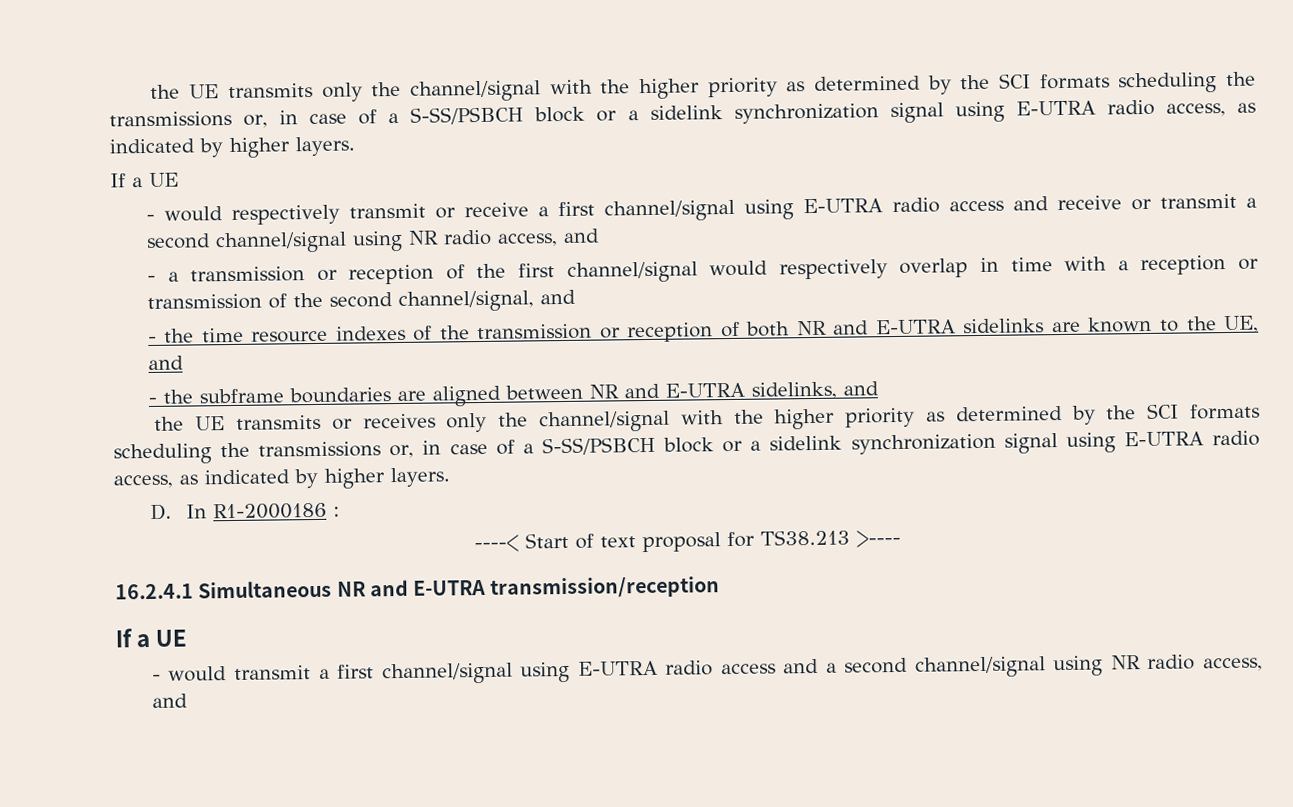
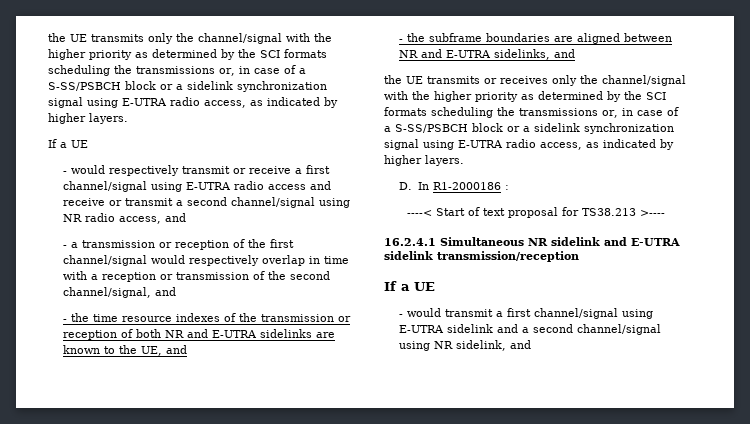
- 16.2.4.1 Simultaneous NR and E-UTRA transmission/reception
+ 16.2.4.1 Simultaneous NR sidelink and E-UTRA sidelink transmission/reception
- - would transmit a first channel/signal using E-UTRA radio access and a second channel/signal using NR radio access, and
+ - would transmit a first channel/signal using E-UTRA sidelink and a second channel/signal using NR sidelink, and

